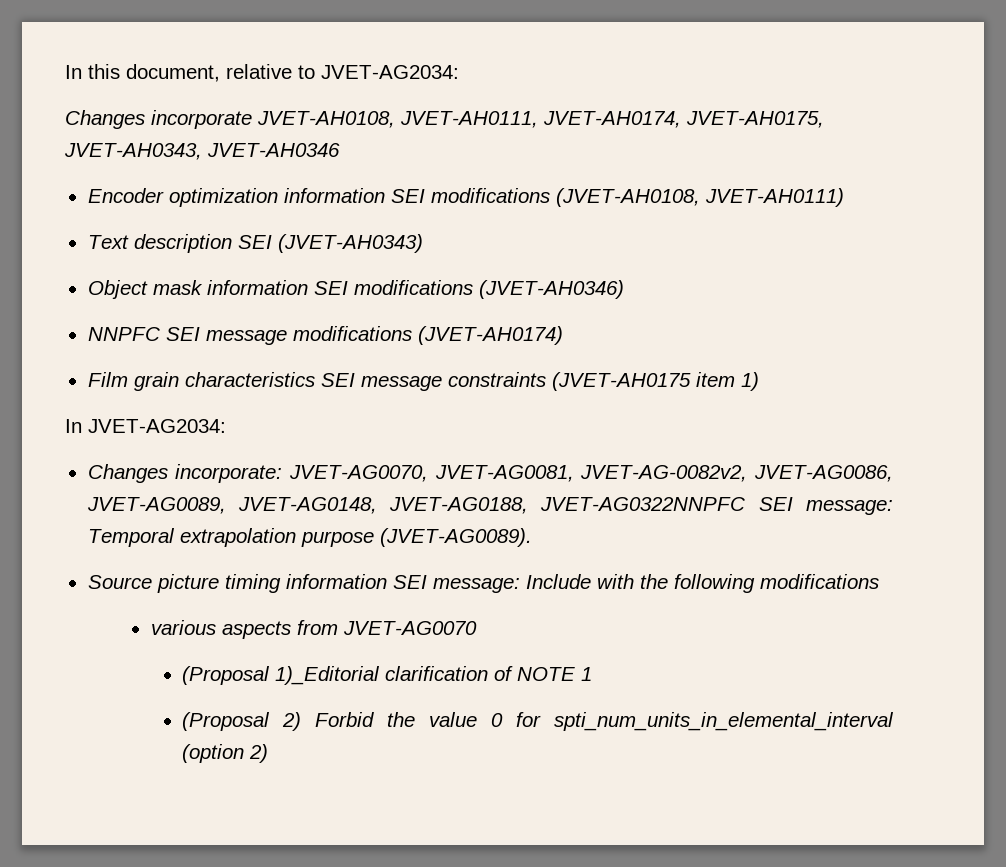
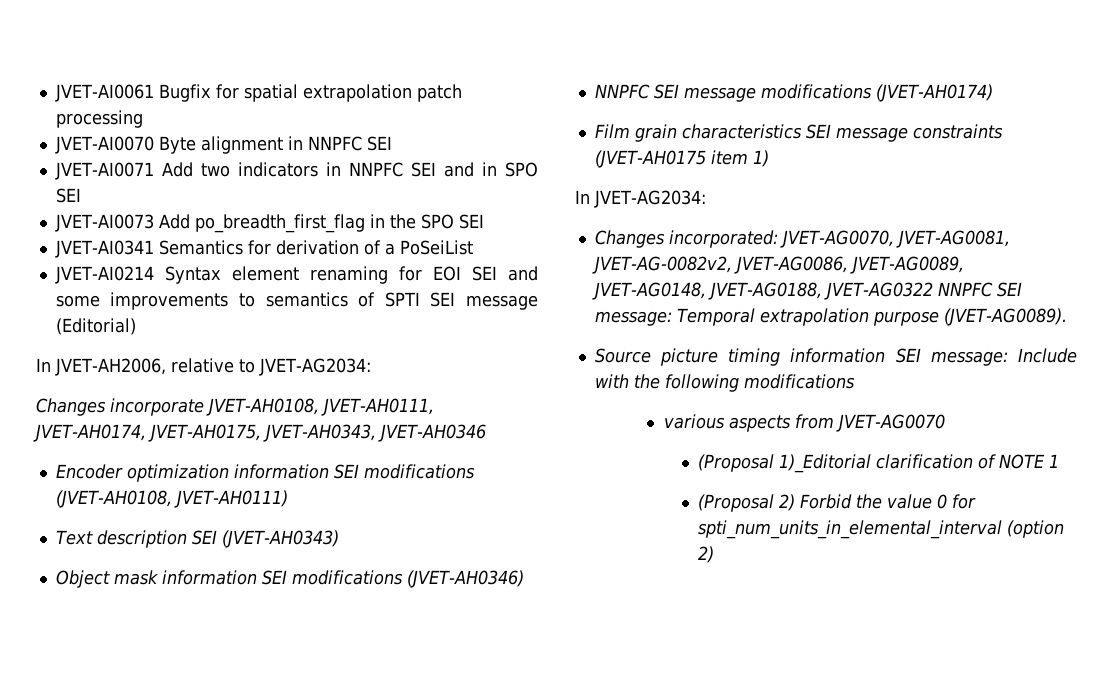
- In this document, relative to JVET-AG2034:
+ JVET-AI0061 Bugfix for spatial extrapolation patch processing
+ JVET-AI0070 Byte alignment in NNPFC SEI
+ JVET-AI0071 Add two indicators in NNPFC SEI and in SPO SEI
+ JVET-AI0073 Add po_breadth_first_flag in the SPO SEI
+ JVET-AI0341 Semantics for derivation of a PoSeiList
+ JVET-AI0214 Syntax element renaming for EOI SEI and some improvements to semantics of SPTI SEI message (Editorial)
+ In JVET-AH2006, relative to JVET-AG2034:
- Changes incorporate: JVET-AG0070, JVET-AG0081, JVET-AG-0082v2, JVET-AG0086, JVET-AG0089, JVET-AG0148, JVET-AG0188, JVET-AG0322NNPFC SEI message: Temporal extrapolation purpose (JVET-AG0089).
+ Changes incorporated: JVET-AG0070, JVET-AG0081, JVET-AG-0082v2, JVET-AG0086, JVET-AG0089, JVET-AG0148, JVET-AG0188, JVET-AG0322 NNPFC SEI message: Temporal extrapolation purpose (JVET-AG0089).

